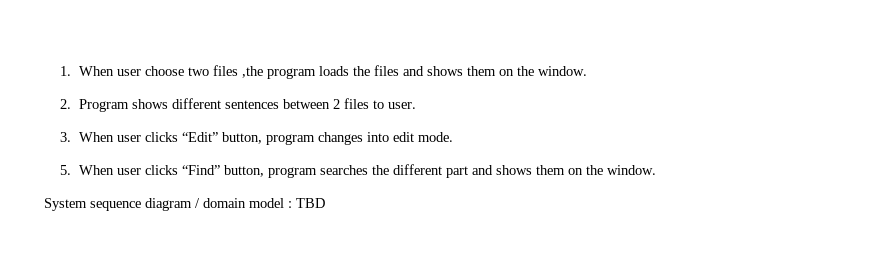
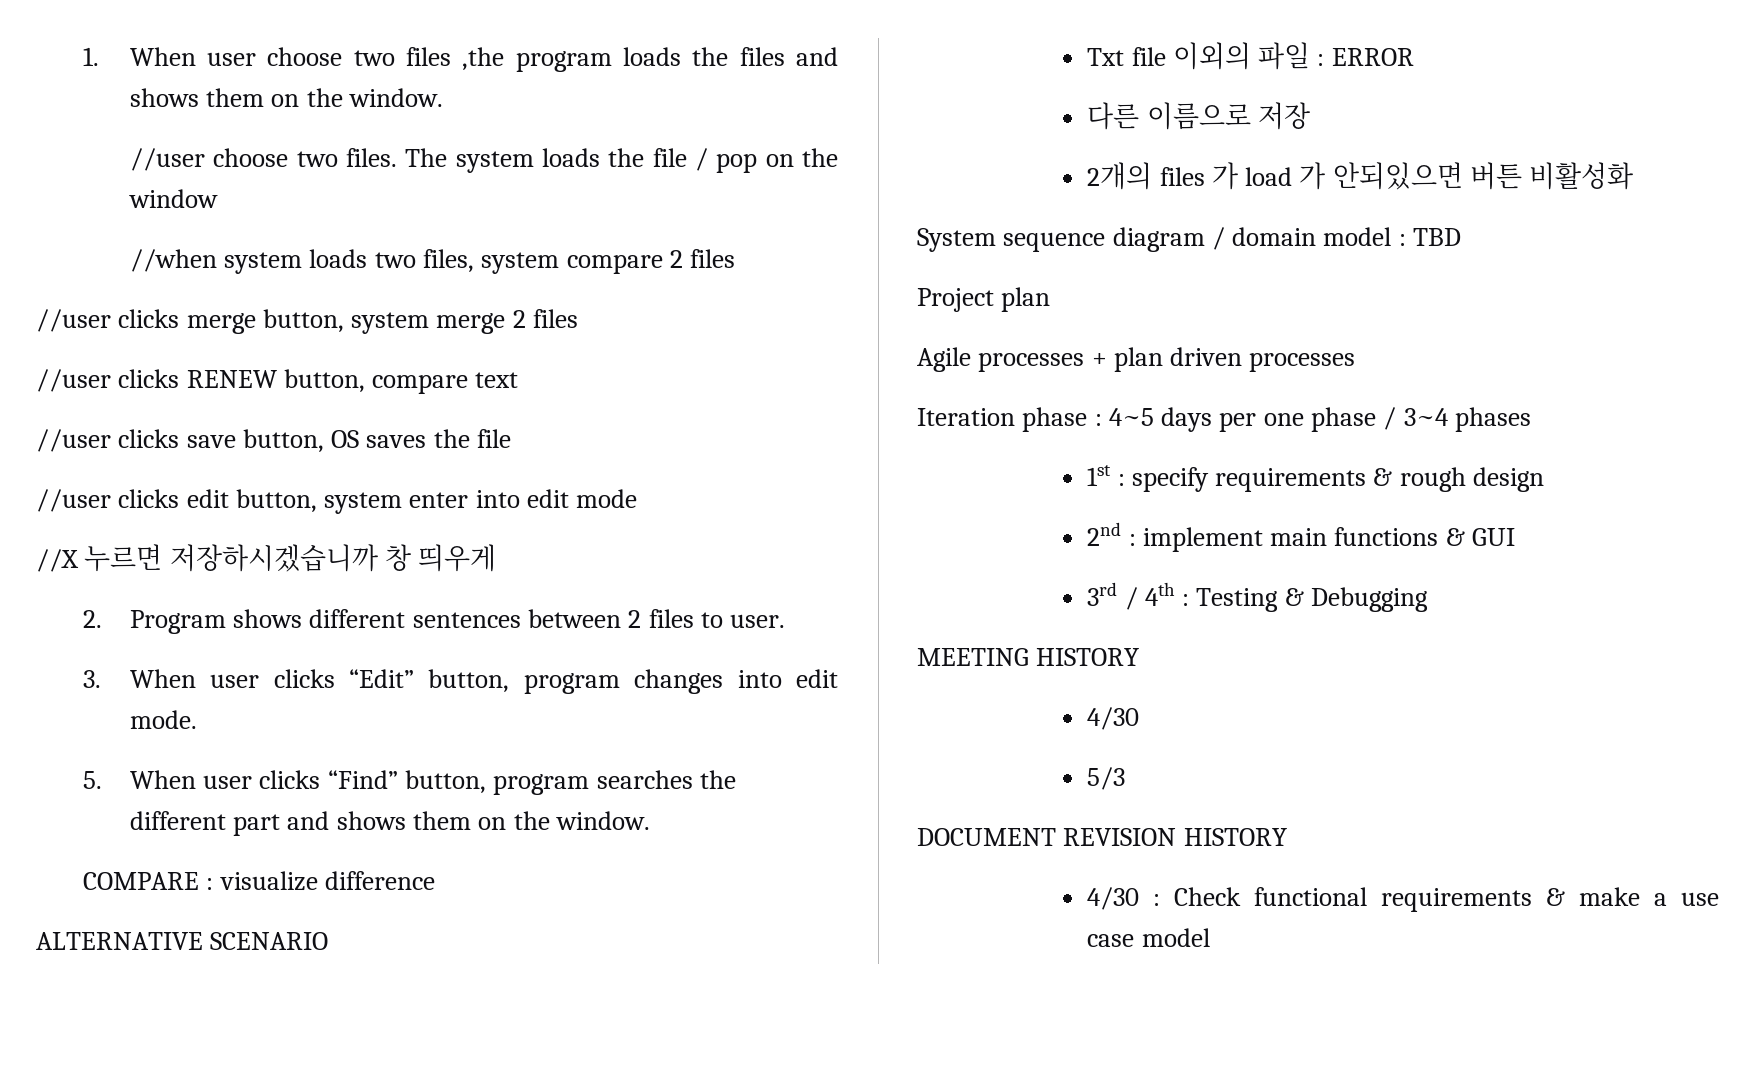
+ //user choose two files. The system loads the file / pop on the window
+ //when system loads two files, system compare 2 files
+ //user clicks merge button, system merge 2 files
+ //user clicks RENEW button, compare text
+ //user clicks save button, OS saves the file
+ //user clicks edit button, system enter into edit mode
+ //X 누르면 저장하시겠습니까 창 띄우게
+ COMPARE : visualize difference
+ ALTERNATIVE SCENARIO
+ Txt file 이외의 파일 : ERROR
+ 다른 이름으로 저장
+ 2개의 files 가 load 가 안되있으면 버튼 비활성화
+ Project plan
+ Agile processes + plan driven processes
+ Iteration phase : 4~5 days per one phase / 3~4 phases
+ 1st : specify requirements & rough design
+ 2nd : implement main functions & GUI
+ 3rd / 4th : Testing & Debugging
+ MEETING HISTORY
+ 4/30
+ 5/3
+ DOCUMENT REVISION HISTORY
+ 4/30 : Check functional requirements & make a use case model

